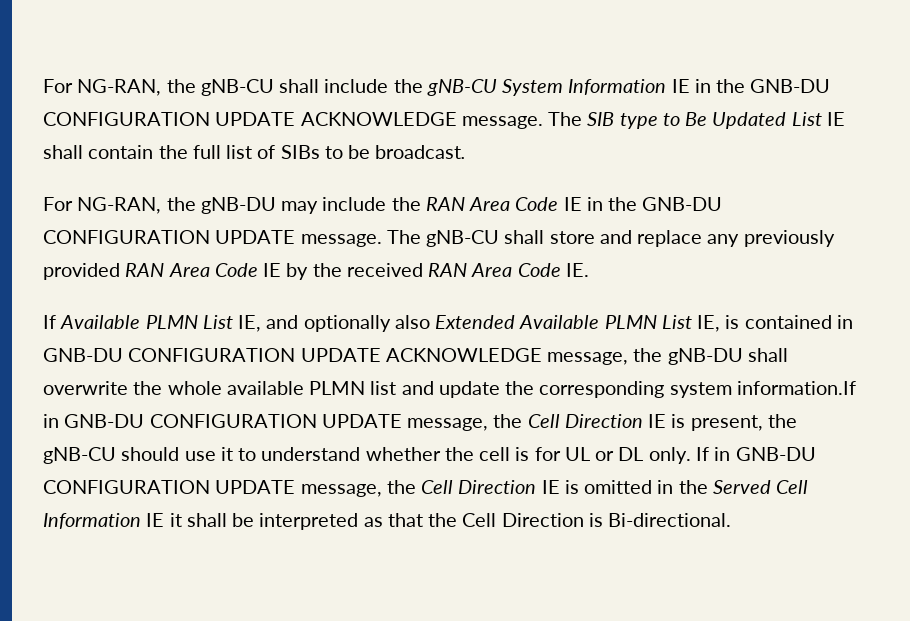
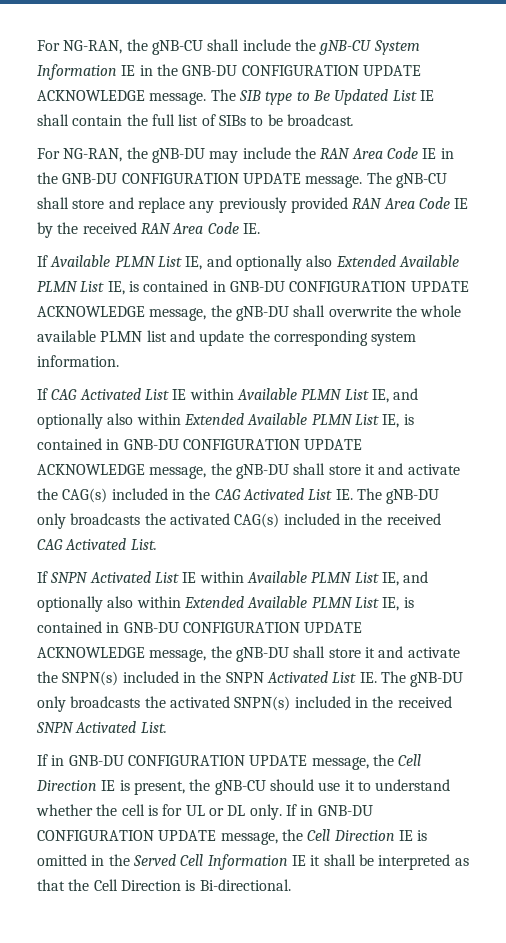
- If Available PLMN List IE, and optionally also Extended Available PLMN List IE, is contained in GNB-DU CONFIGURATION UPDATE ACKNOWLEDGE message, the gNB-DU shall overwrite the whole available PLMN list and update the corresponding system information.If in GNB-DU CONFIGURATION UPDATE message, the Cell Direction IE is present, the gNB-CU should use it to understand whether the cell is for UL or DL only.
+ If Available PLMN List IE, and optionally also Extended Available PLMN List IE, is contained in GNB-DU CONFIGURATION UPDATE ACKNOWLEDGE message, the gNB-DU shall overwrite the whole available PLMN list and update the corresponding system information.
+ If CAG Activated List IE within Available PLMN List IE, and optionally also within Extended Available PLMN List IE, is contained in GNB-DU CONFIGURATION UPDATE ACKNOWLEDGE message, the gNB-DU shall store it and activate the CAG(s) included in the CAG Activated List IE. The gNB-DU only broadcasts the activated CAG(s) included in the received CAG Activated List.
+ If SNPN Activated List IE within Available PLMN List IE, and optionally also within Extended Available PLMN List IE, is contained in GNB-DU CONFIGURATION UPDATE ACKNOWLEDGE message, the gNB-DU shall store it and activate the SNPN(s) included in the SNPN Activated List IE. The gNB-DU only broadcasts the activated SNPN(s) included in the received SNPN Activated List.
+ If in GNB-DU CONFIGURATION UPDATE message, the Cell Direction IE is present, the gNB-CU should use it to understand whether the cell is for UL or DL only.

